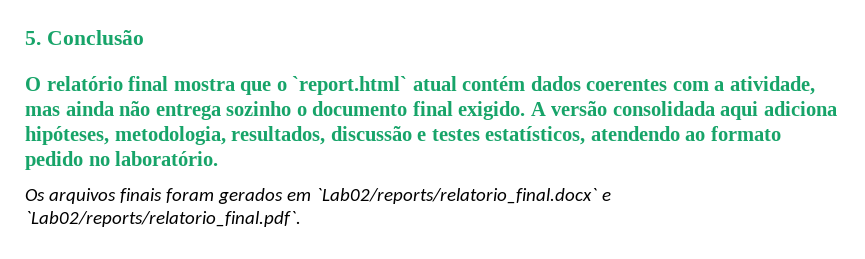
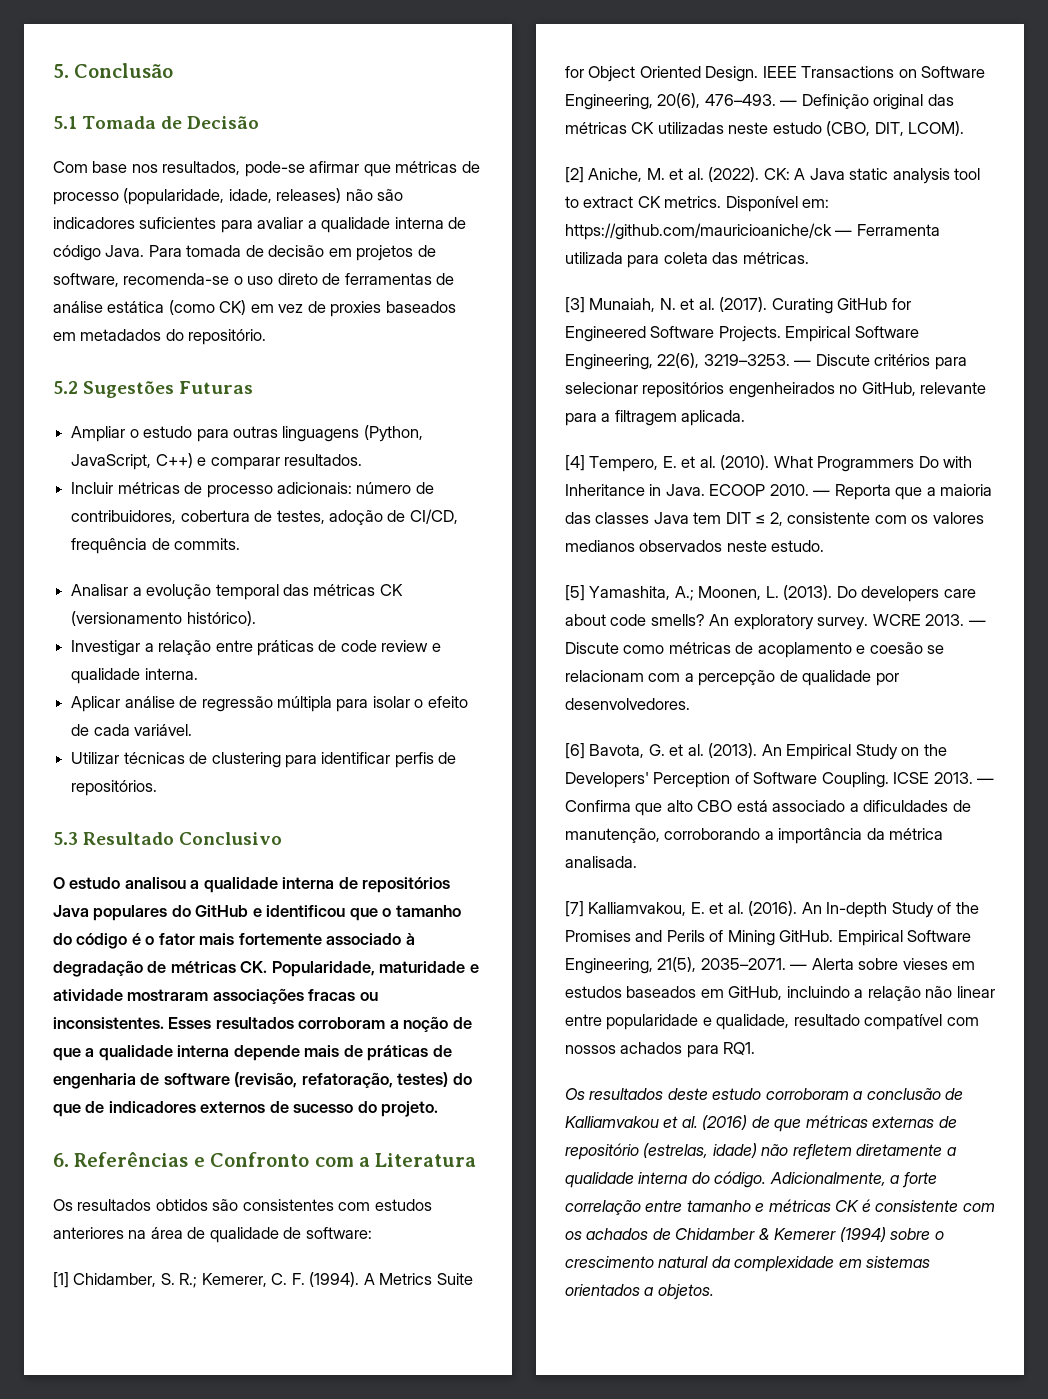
- O relatório final mostra que o `report.html` atual contém dados coerentes com a atividade, mas ainda não entrega sozinho o documento final exigido. A versão consolidada aqui adiciona hipóteses, metodologia, resultados, discussão e testes estatísticos, atendendo ao formato pedido no laboratório.
- Os arquivos finais foram gerados em `Lab02/reports/relatorio_final.docx` e `Lab02/reports/relatorio_final.pdf`.
+ 5.1 Tomada de Decisão
+ Com base nos resultados, pode-se afirmar que métricas de processo (popularidade, idade, releases) não são indicadores suficientes para avaliar a qualidade interna de código Java. Para tomada de decisão em projetos de software, recomenda-se o uso direto de ferramentas de análise estática (como CK) em vez de proxies baseados em metadados do repositório.
+ 5.2 Sugestões Futuras
+ Ampliar o estudo para outras linguagens (Python, JavaScript, C++) e comparar resultados.
+ Incluir métricas de processo adicionais: número de contribuidores, cobertura de testes, adoção de CI/CD, frequência de commits.
+ Analisar a evolução temporal das métricas CK (versionamento histórico).
+ Investigar a relação entre práticas de code review e qualidade interna.
+ Aplicar análise de regressão múltipla para isolar o efeito de cada variável.
+ Utilizar técnicas de clustering para identificar perfis de repositórios.
+ 5.3 Resultado Conclusivo
+ O estudo analisou a qualidade interna de repositórios Java populares do GitHub e identificou que o tamanho do código é o fator mais fortemente associado à degradação de métricas CK. Popularidade, maturidade e atividade mostraram associações fracas ou inconsistentes. Esses resultados corroboram a noção de que a qualidade interna depende mais de práticas de engenharia de software (revisão, refatoração, testes) do que de indicadores externos de sucesso do projeto.
+ 6. Referências e Confronto com a Literatura
+ Os resultados obtidos são consistentes com estudos anteriores na área de qualidade de software:
+ [1] Chidamber, S. R.; Kemerer, C. F. (1994). A Metrics Suite for Object Oriented Design. IEEE Transactions on Software Engineering, 20(6), 476–493. — Definição original das métricas CK utilizadas neste estudo (CBO, DIT, LCOM).
+ [2] Aniche, M. et al. (2022). CK: A Java static analysis tool to extract CK metrics. Disponível em: https://github.com/mauricioaniche/ck — Ferramenta utilizada para coleta das métricas.
+ [3] Munaiah, N. et al. (2017). Curating GitHub for Engineered Software Projects. Empirical Software Engineering, 22(6), 3219–3253. — Discute critérios para selecionar repositórios engenheirados no GitHub, relevante para a filtragem aplicada.
+ [4] Tempero, E. et al. (2010). What Programmers Do with Inheritance in Java. ECOOP 2010. — Reporta que a maioria das classes Java tem DIT ≤ 2, consistente com os valores medianos observados neste estudo.
+ [5] Yamashita, A.; Moonen, L. (2013). Do developers care about code smells? An exploratory survey. WCRE 2013. — Discute como métricas de acoplamento e coesão se relacionam com a percepção de qualidade por desenvolvedores.
+ [6] Bavota, G. et al. (2013). An Empirical Study on the Developers' Perception of Software Coupling. ICSE 2013. — Confirma que alto CBO está associado a dificuldades de manutenção, corroborando a importância da métrica analisada.
+ [7] Kalliamvakou, E. et al. (2016). An In-depth Study of the Promises and Perils of Mining GitHub. Empirical Software Engineering, 21(5), 2035–2071. — Alerta sobre vieses em estudos baseados em GitHub, incluindo a relação não linear entre popularidade e qualidade, resultado compatível com nossos achados para RQ1.
+ Os resultados deste estudo corroboram a conclusão de Kalliamvakou et al. (2016) de que métricas externas de repositório (estrelas, idade) não refletem diretamente a qualidade interna do código. Adicionalmente, a forte correlação entre tamanho e métricas CK é consistente com os achados de Chidamber & Kemerer (1994) sobre o crescimento natural da complexidade em sistemas orientados a objetos.

